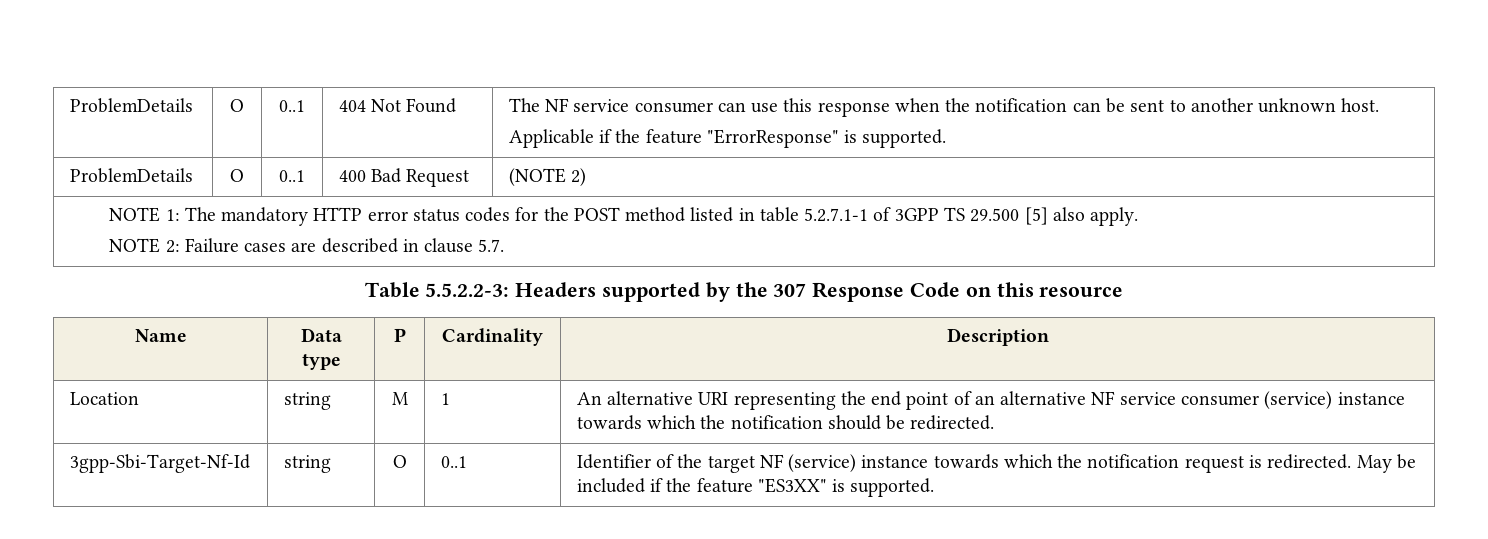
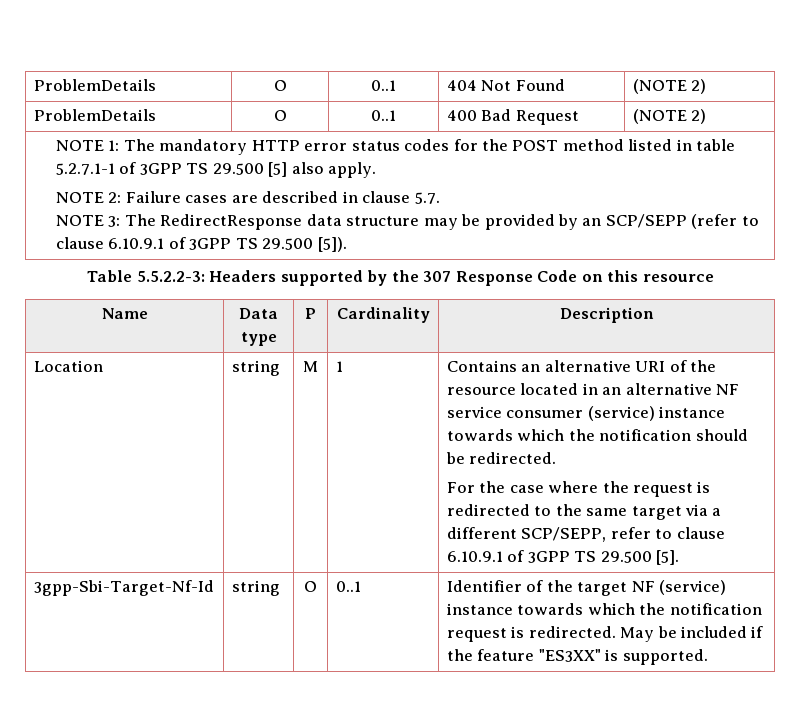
- ProblemDetails | O | 0..1 | 404 Not Found | The NF service consumer can use this response when the notification can be sent to another unknown host.
- Applicable if the feature "ErrorResponse" is supported.
+ ProblemDetails | O | 0..1 | 404 Not Found | (NOTE 2)
+ NOTE 3: The RedirectResponse data structure may be provided by an SCP/SEPP (refer to clause 6.10.9.1 of 3GPP TS 29.500 [5]).
- An alternative URI representing the end point of an alternative NF service consumer (service) instance towards which the notification should be redirected.
+ Contains an alternative URI of the resource located in an alternative NF service consumer (service) instance towards which the notification should be redirected.
+ For the case where the request is redirected to the same target via a different SCP/SEPP, refer to clause 6.10.9.1 of 3GPP TS 29.500 [5].

